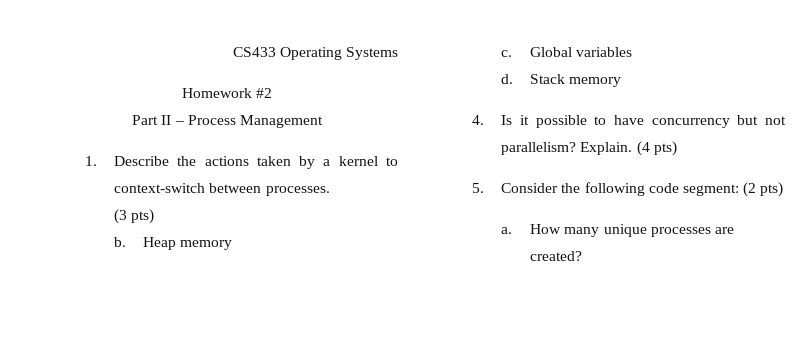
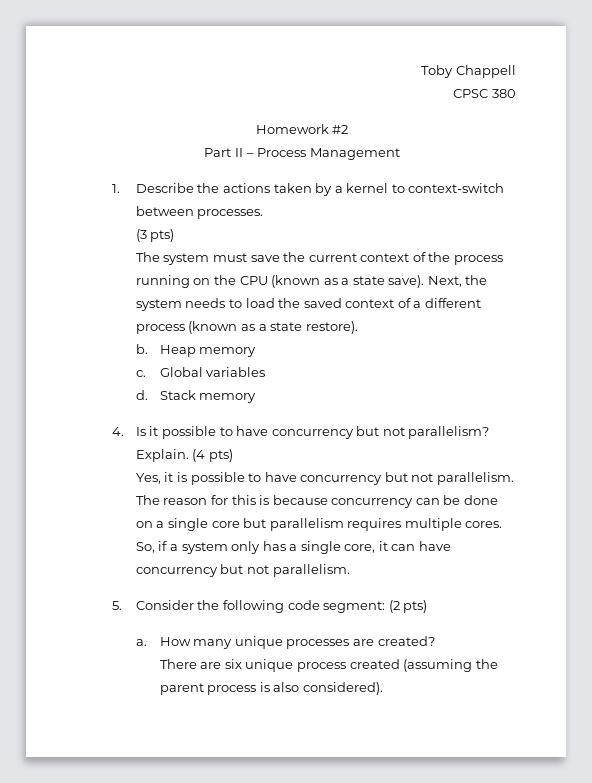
- CS433 Operating Systems
+ Toby Chappell
+ CPSC 380
+ The system must save the current context of the process running on the CPU (known as a state save). Next, the system needs to load the saved context of a different process (known as a state restore).
+ Yes, it is possible to have concurrency but not parallelism. The reason for this is because concurrency can be done on a single core but parallelism requires multiple cores. So, if a system only has a single core, it can have concurrency but not parallelism.
+ There are six unique process created (assuming the parent process is also considered).

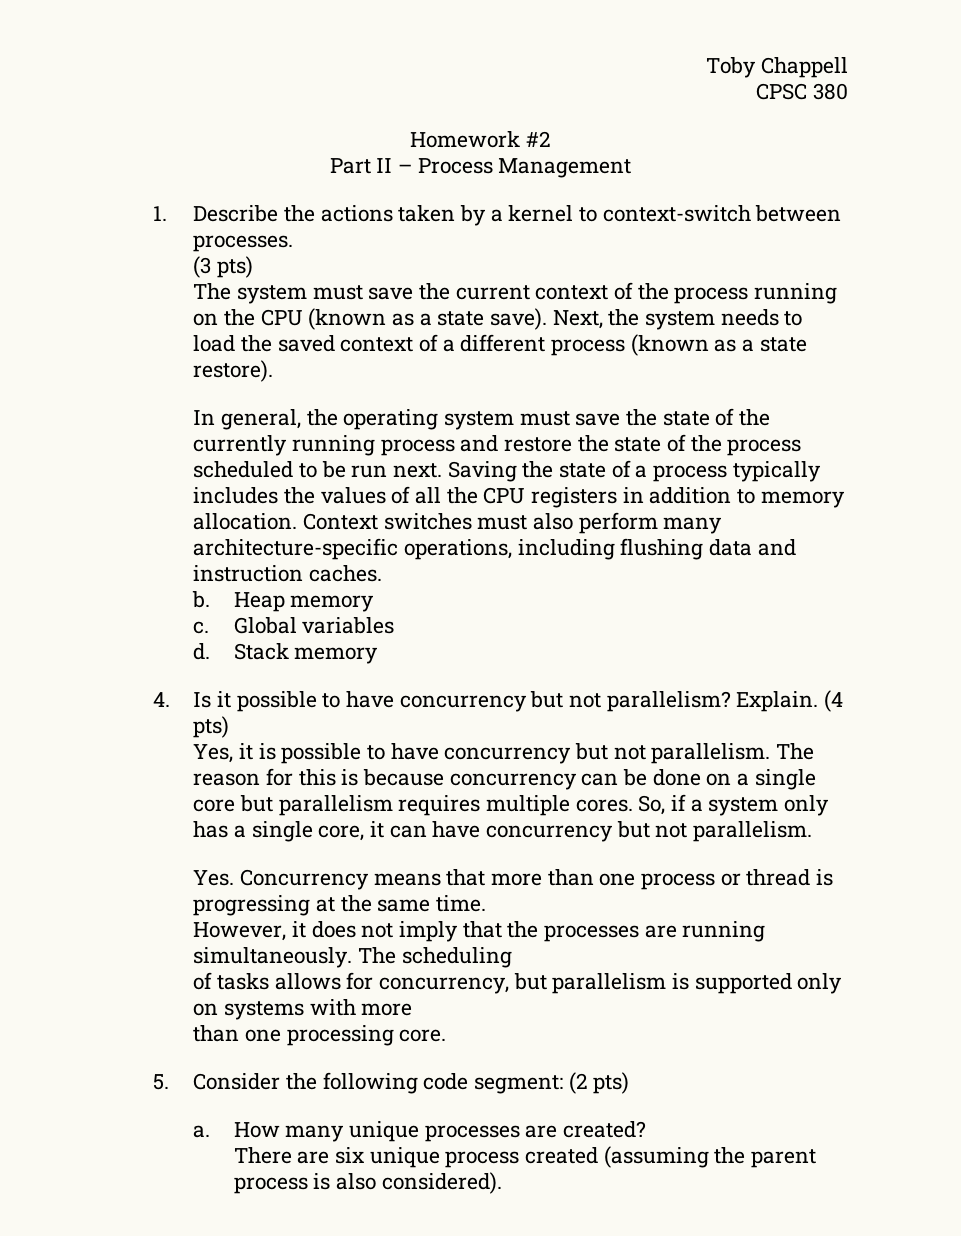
+ In general, the operating system must save the state of the currently running process and restore the state of the process scheduled to be run next. Saving the state of a process typically includes the values of all the CPU registers in addition to memory allocation. Context switches must also perform many architecture-specific operations, including flushing data and instruction caches.
+ Yes. Concurrency means that more than one process or thread is progressing at the same time.
+ However, it does not imply that the processes are running simultaneously. The scheduling
+ of tasks allows for concurrency, but parallelism is supported only on systems with more
+ than one processing core.

